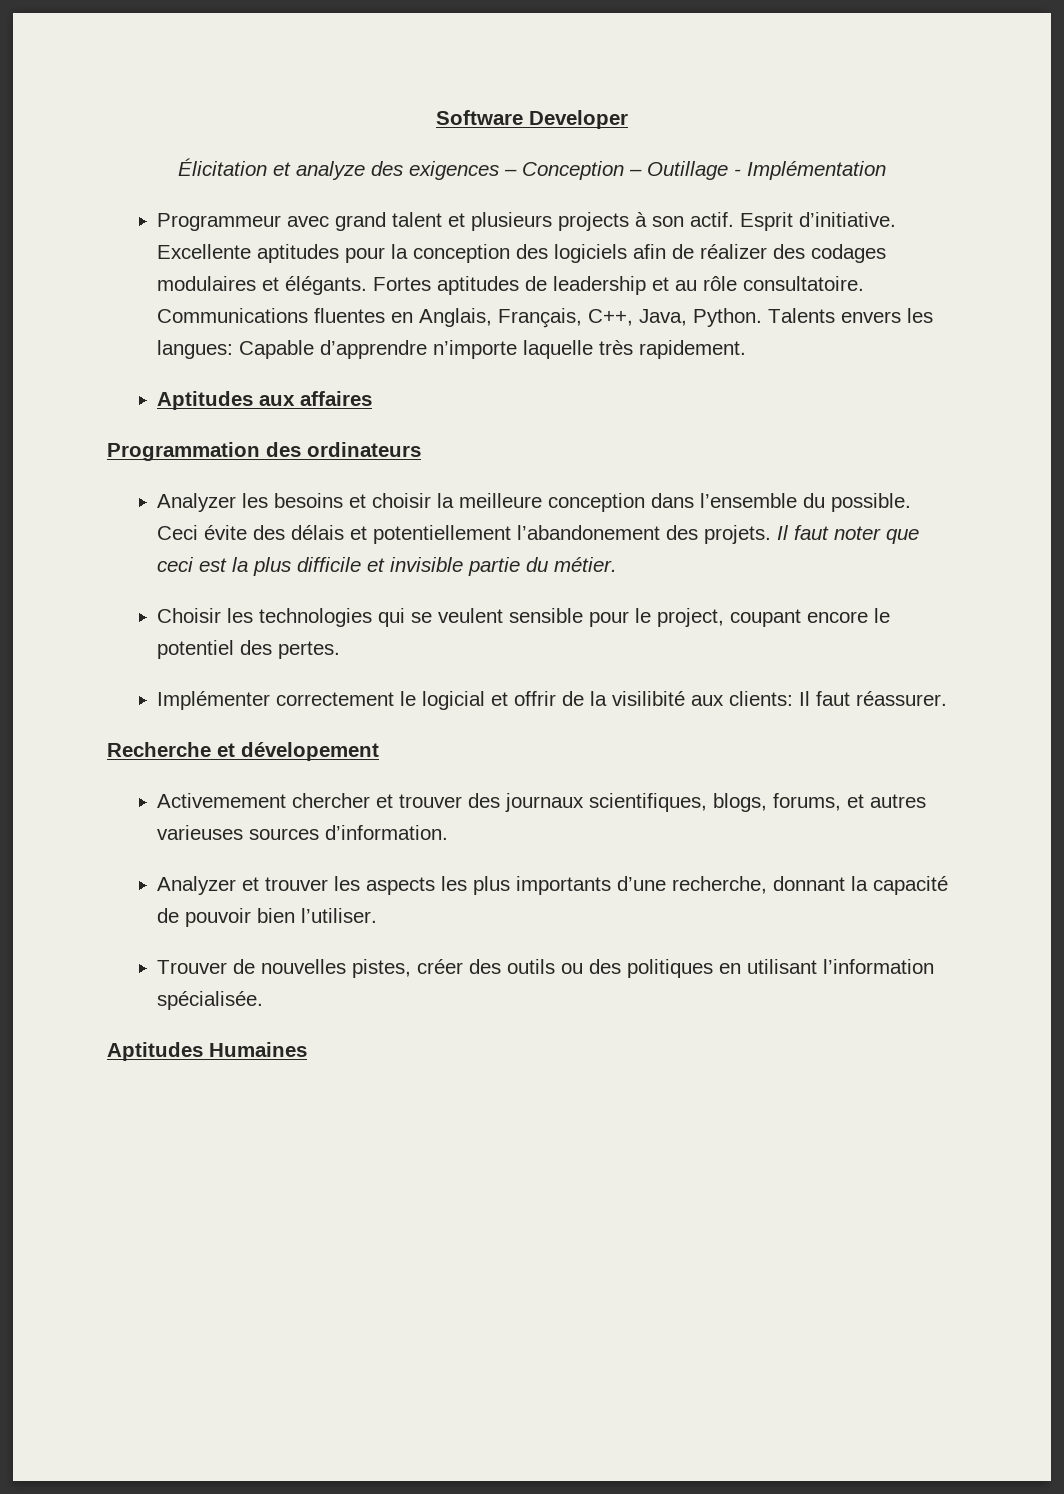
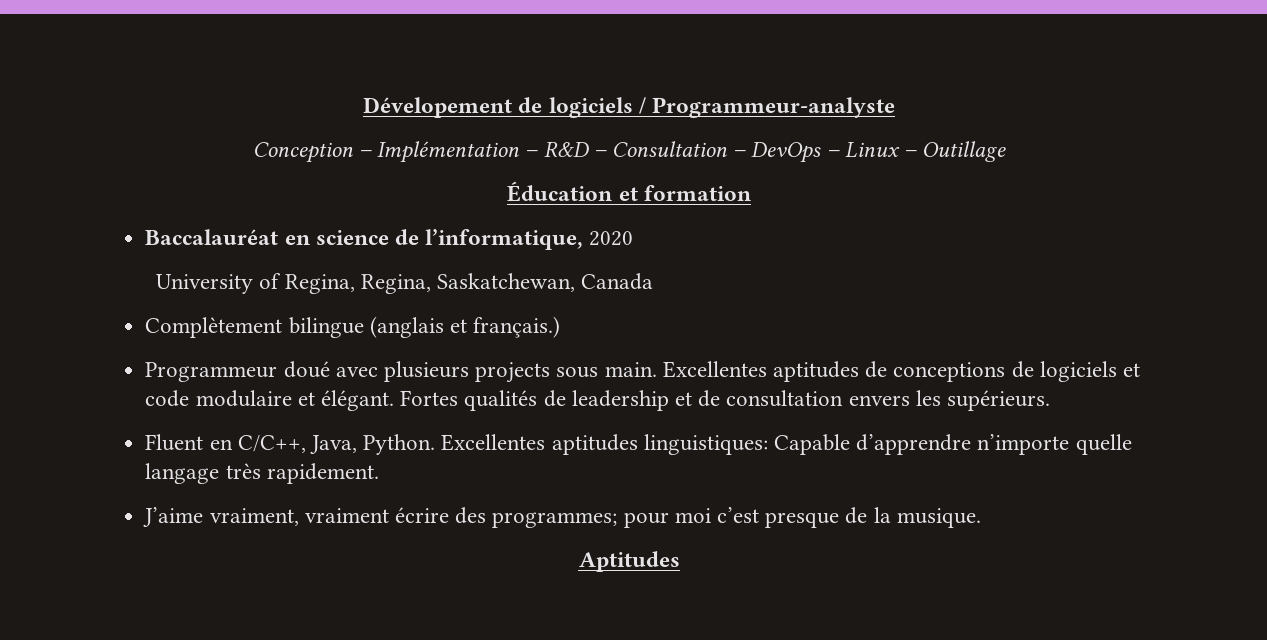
- Software Developer
- Élicitation et analyze des exigences – Conception – Outillage - Implémentation
- Programmeur avec grand talent et plusieurs projects à son actif. Esprit d’initiative. Excellente aptitudes pour la conception des logiciels afin de réalizer des codages modulaires et élégants. Fortes aptitudes de leadership et au rôle consultatoire. Communications fluentes en Anglais, Français, C++, Java, Python. Talents envers les langues: Capable d’apprendre n’importe laquelle très rapidement.
+ Dévelopement de logiciels / Programmeur-analyste
+ Conception – Implémentation – R&D – Consultation – DevOps – Linux – Outillage
+ Éducation et formation
+ Baccalauréat en science de l’informatique, 2020
+ University of Regina, Regina, Saskatchewan, Canada
+ Complètement bilingue (anglais et français.)
+ Programmeur doué avec plusieurs projects sous main. Excellentes aptitudes de conceptions de logiciels et code modulaire et élégant. Fortes qualités de leadership et de consultation envers les supérieurs.
+ Fluent en C/C++, Java, Python. Excellentes aptitudes linguistiques: Capable d’apprendre n’importe quelle langage très rapidement.
- Aptitudes aux affaires
- Programmation des ordinateurs
- Analyzer les besoins et choisir la meilleure conception dans l’ensemble du possible. Ceci évite des délais et potentiellement l’abandonement des projets. Il faut noter que ceci est la plus difficile et invisible partie du métier.
- Choisir les technologies qui se veulent sensible pour le project, coupant encore le potentiel des pertes.
- Implémenter correctement le logicial et offrir de la visilibité aux clients: Il faut réassurer.
- Recherche et dévelopement
- Activemement chercher et trouver des journaux scientifiques, blogs, forums, et autres varieuses sources d’information.
- Analyzer et trouver les aspects les plus importants d’une recherche, donnant la capacité de pouvoir bien l’utiliser.
- Trouver de nouvelles pistes, créer des outils ou des politiques en utilisant l’information spécialisée.
- Aptitudes Humaines
+ J’aime vraiment, vraiment écrire des programmes; pour moi c’est presque de la musique.
+ Aptitudes

